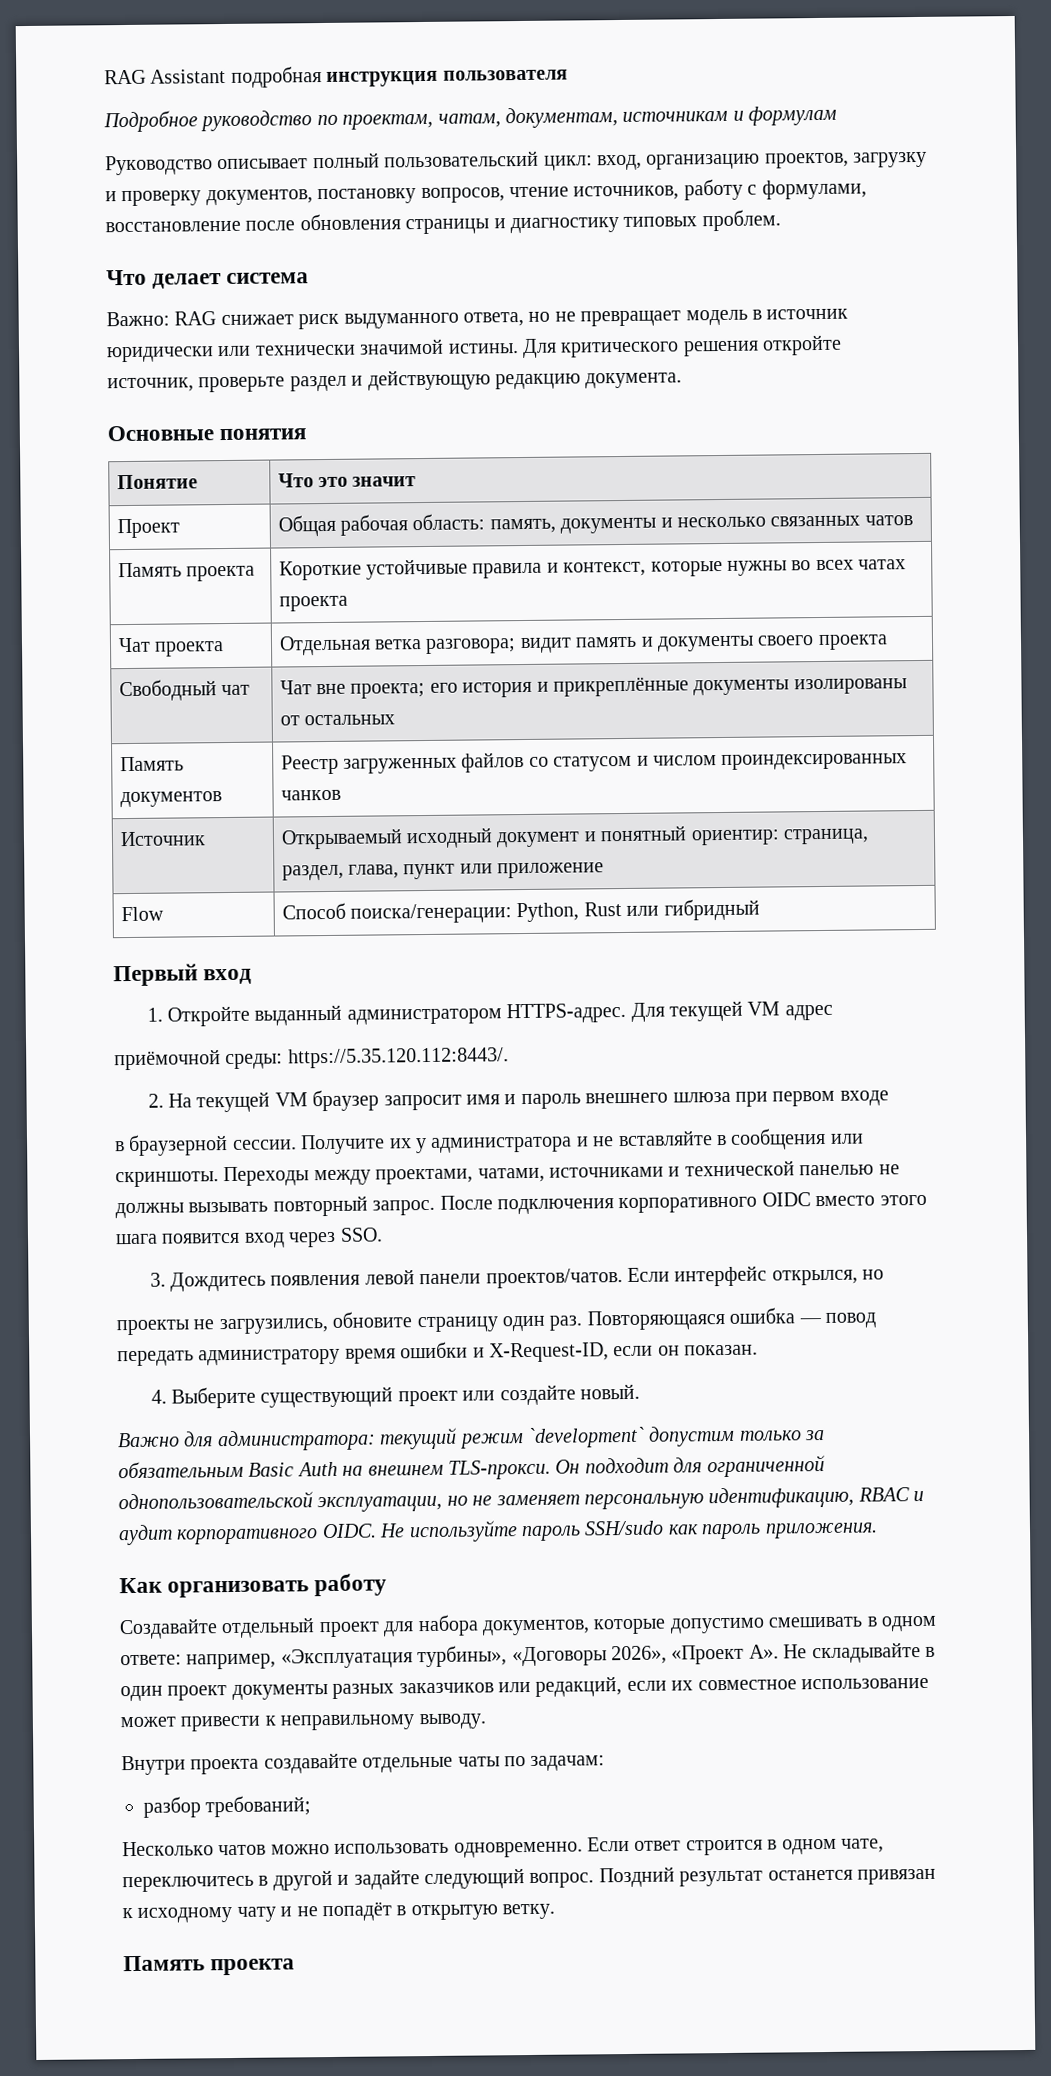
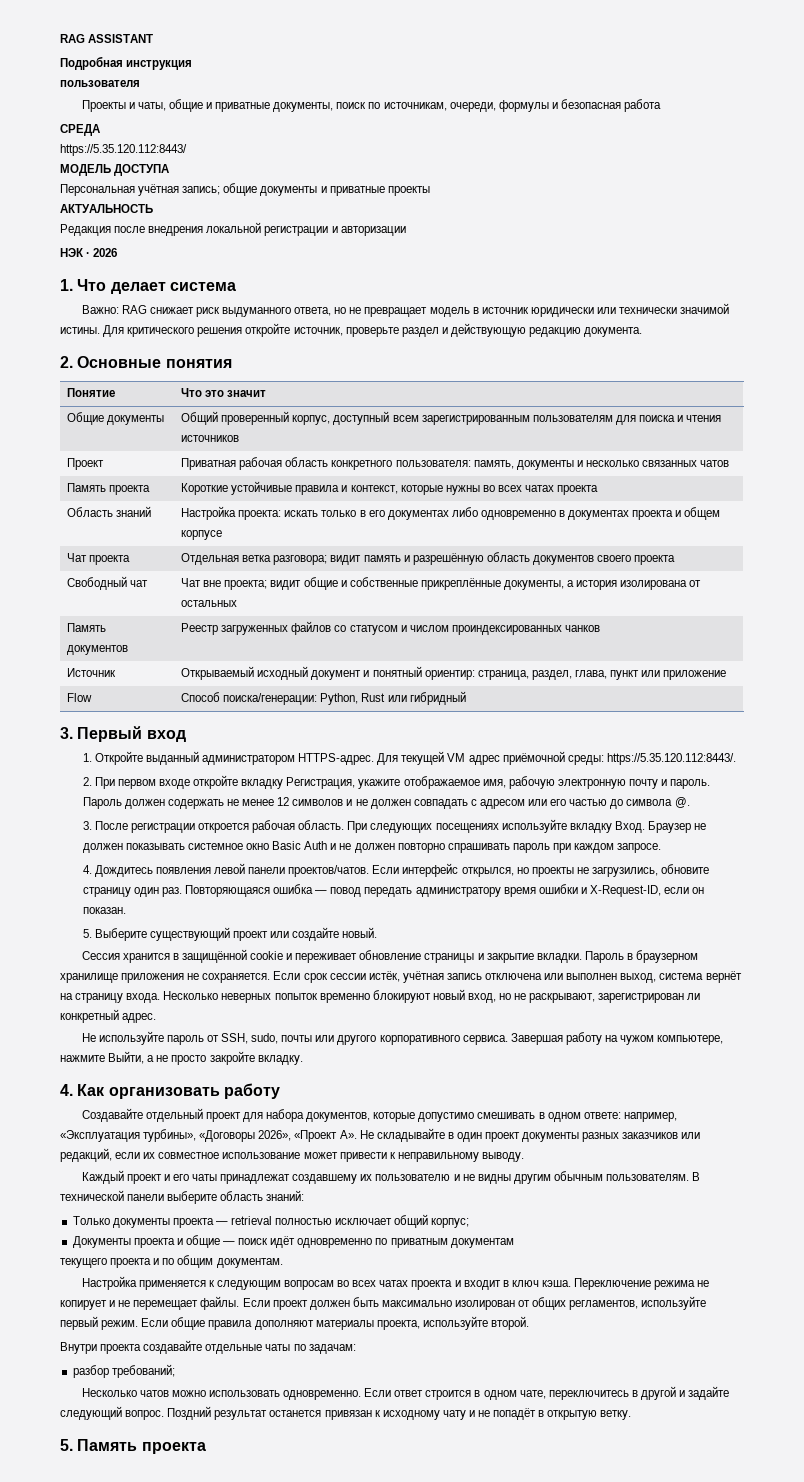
- RAG Assistant подробная инструкция пользователя
+ RAG ASSISTANT
+ Подробная инструкция
+ пользователя
- Подробное руководство по проектам, чатам, документам, источникам и формулам
- Руководство описывает полный пользовательский цикл: вход, организацию проектов, загрузку и проверку документов, постановку вопросов, чтение источников, работу с формулами, восстановление после обновления страницы и диагностику типовых проблем.
- Что делает система
+ Проекты и чаты, общие и приватные документы, поиск по источникам, очереди, формулы и безопасная работа
+ СРЕДА
+ https://5.35.120.112:8443/
+ МОДЕЛЬ ДОСТУПА
+ Персональная учётная запись; общие документы и приватные проекты
+ АКТУАЛЬНОСТЬ
+ Редакция после внедрения локальной регистрации и авторизации
+ НЭК · 2026
+ 1. Что делает система
- Основные понятия
+ 2. Основные понятия
- Проект | Общая рабочая область: память, документы и несколько связанных чатов
+ Общие документы | Общий проверенный корпус, доступный всем зарегистрированным пользователям для поиска и чтения источников
+ Проект | Приватная рабочая область конкретного пользователя: память, документы и несколько связанных чатов
+ Область знаний | Настройка проекта: искать только в его документах либо одновременно в документах проекта и общем корпусе
- Чат проекта | Отдельная ветка разговора; видит память и документы своего проекта
+ Чат проекта | Отдельная ветка разговора; видит память и разрешённую область документов своего проекта
- Свободный чат | Чат вне проекта; его история и прикреплённые документы изолированы от остальных
+ Свободный чат | Чат вне проекта; видит общие и собственные прикреплённые документы, а история изолирована от остальных
- Первый вход
+ 3. Первый вход
- Для текущей VM адрес
- приёмочной среды: https://5.35.120.112:8443/.
+ Для текущей VM адрес приёмочной среды: https://5.35.120.112:8443/.
- 2. На текущей VM браузер запросит имя и пароль внешнего шлюза при первом входе
- в браузерной сессии. Получите их у администратора и не вставляйте в сообщения или скриншоты. Переходы между проектами, чатами, источниками и технической панелью не должны вызывать повторный запрос. После подключения корпоративного OIDC вместо этого шага появится вход через SSO.
- 3. Дождитесь появления левой панели проектов/чатов.
+ 2. При первом входе откройте вкладку Регистрация, укажите отображаемое имя, рабочую электронную почту и пароль. Пароль должен содержать не менее 12 символов и не должен совпадать с адресом или его частью до символа @.
+ 3. После регистрации откроется рабочая область. При следующих посещениях используйте вкладку Вход. Браузер не должен показывать системное окно Basic Auth и не должен повторно спрашивать пароль при каждом запросе.
+ 4. Дождитесь появления левой панели проектов/чатов.
- Если интерфейс открылся, но
- проекты не загрузились, обновите страницу один раз.
+ Если интерфейс открылся, но проекты не загрузились, обновите страницу один раз.
- 4. Выберите существующий проект или создайте новый.
+ 5. Выберите существующий проект или создайте новый.
- Важно для администратора: текущий режим `development` допустим только за обязательным Basic Auth на внешнем TLS-прокси. Он подходит для ограниченной однопользовательской эксплуатации, но не заменяет персональную идентификацию, RBAC и аудит корпоративного OIDC. Не используйте пароль SSH/sudo как пароль приложения.
- Как организовать работу
+ Сессия хранится в защищённой cookie и переживает обновление страницы и закрытие вкладки. Пароль в браузерном хранилище приложения не сохраняется. Если срок сессии истёк, учётная запись отключена или выполнен выход, система вернёт на страницу входа. Несколько неверных попыток временно блокируют новый вход, но не раскрывают, зарегистрирован ли конкретный адрес.
+ Не используйте пароль от SSH, sudo, почты или другого корпоративного сервиса. Завершая работу на чужом компьютере, нажмите Выйти, а не просто закройте вкладку.
+ 4. Как организовать работу
+ Каждый проект и его чаты принадлежат создавшему их пользователю и не видны другим обычным пользователям. В технической панели выберите область знаний:
+ Только документы проекта — retrieval полностью исключает общий корпус;
+ Документы проекта и общие — поиск идёт одновременно по приватным документам
+ текущего проекта и по общим документам.
+ Настройка применяется к следующим вопросам во всех чатах проекта и входит в ключ кэша. Переключение режима не копирует и не перемещает файлы. Если проект должен быть максимально изолирован от общих регламентов, используйте первый режим. Если общие правила дополняют материалы проекта, используйте второй.
  Поздний результат останется привязан к исходному чату и не попадёт в открытую ветку.
- Память проекта
+ 5. Память проекта

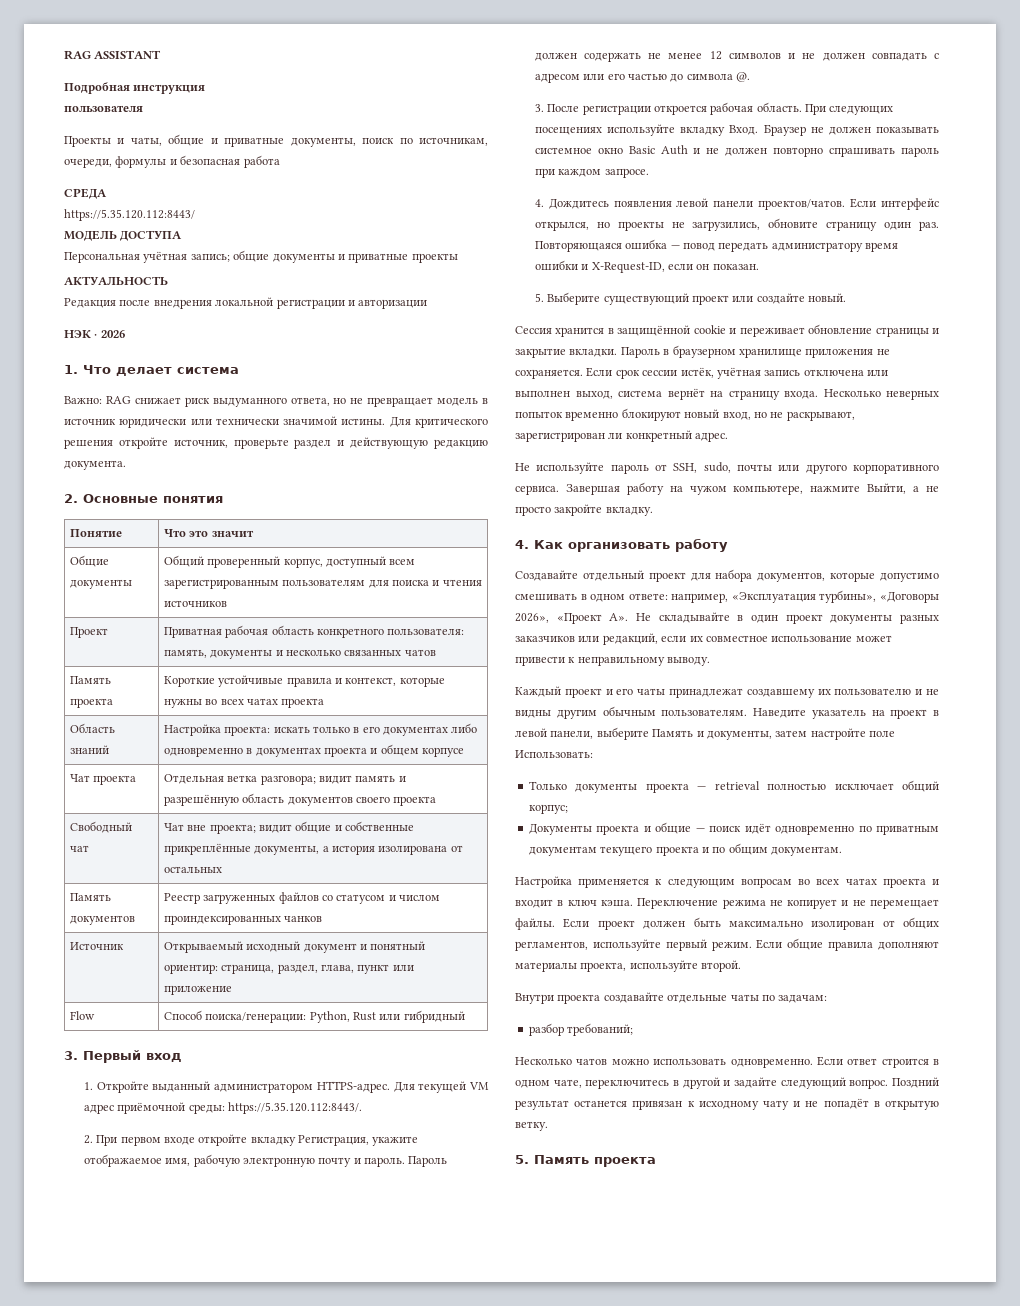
- В технической панели выберите область знаний:
+ Наведите указатель на проект в левой панели, выберите Память и документы, затем настройте поле Использовать:
- Документы проекта и общие — поиск идёт одновременно по приватным документам
- текущего проекта и по общим документам.
+ Документы проекта и общие — поиск идёт одновременно по приватным документам текущего проекта и по общим документам.

